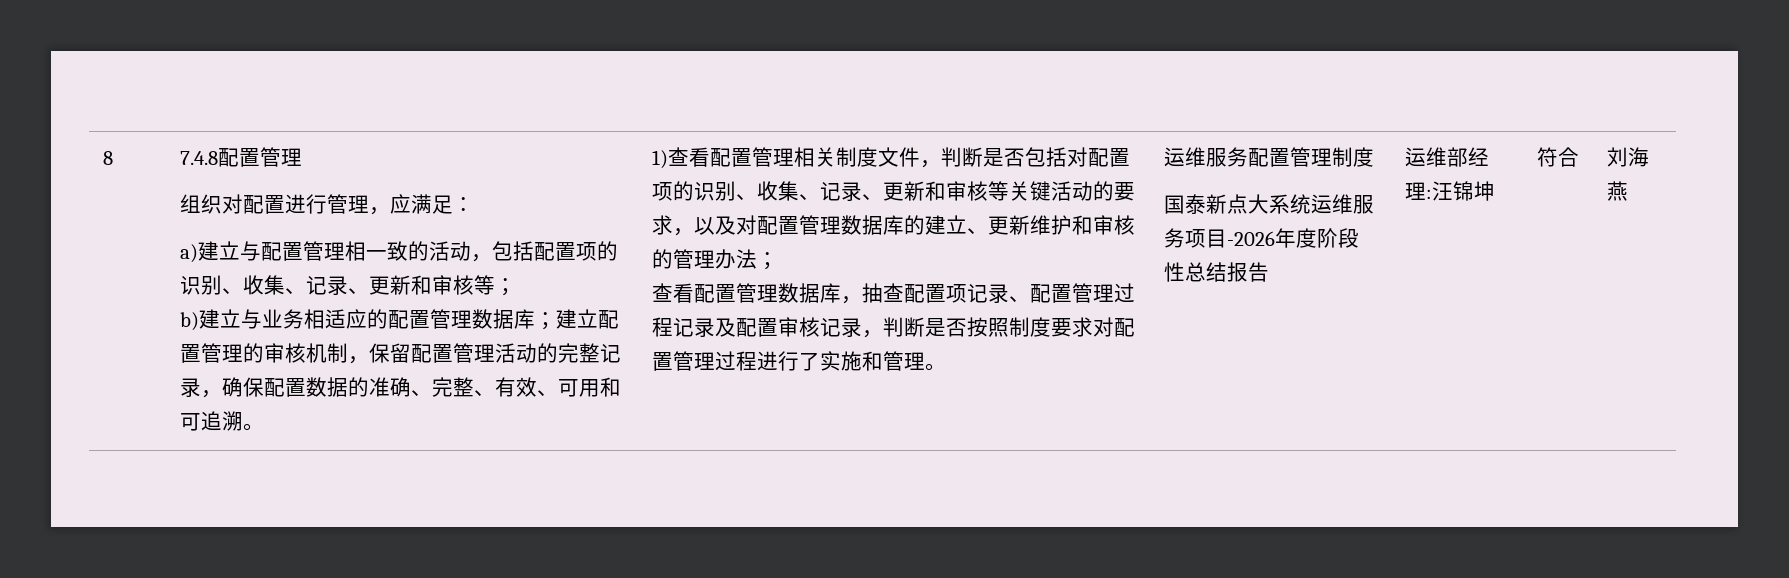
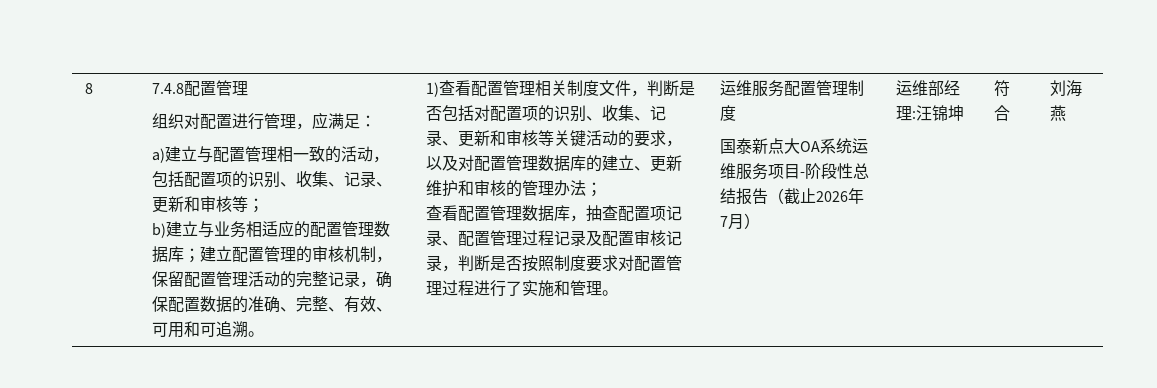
- 国泰新点大系统运维服务项目-2026年度阶段性总结报告
+ 国泰新点大OA系统运维服务项目-阶段性总结报告（截止2026年7月）

